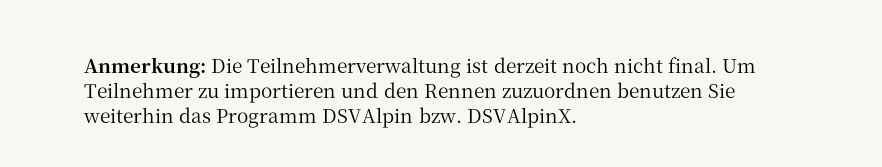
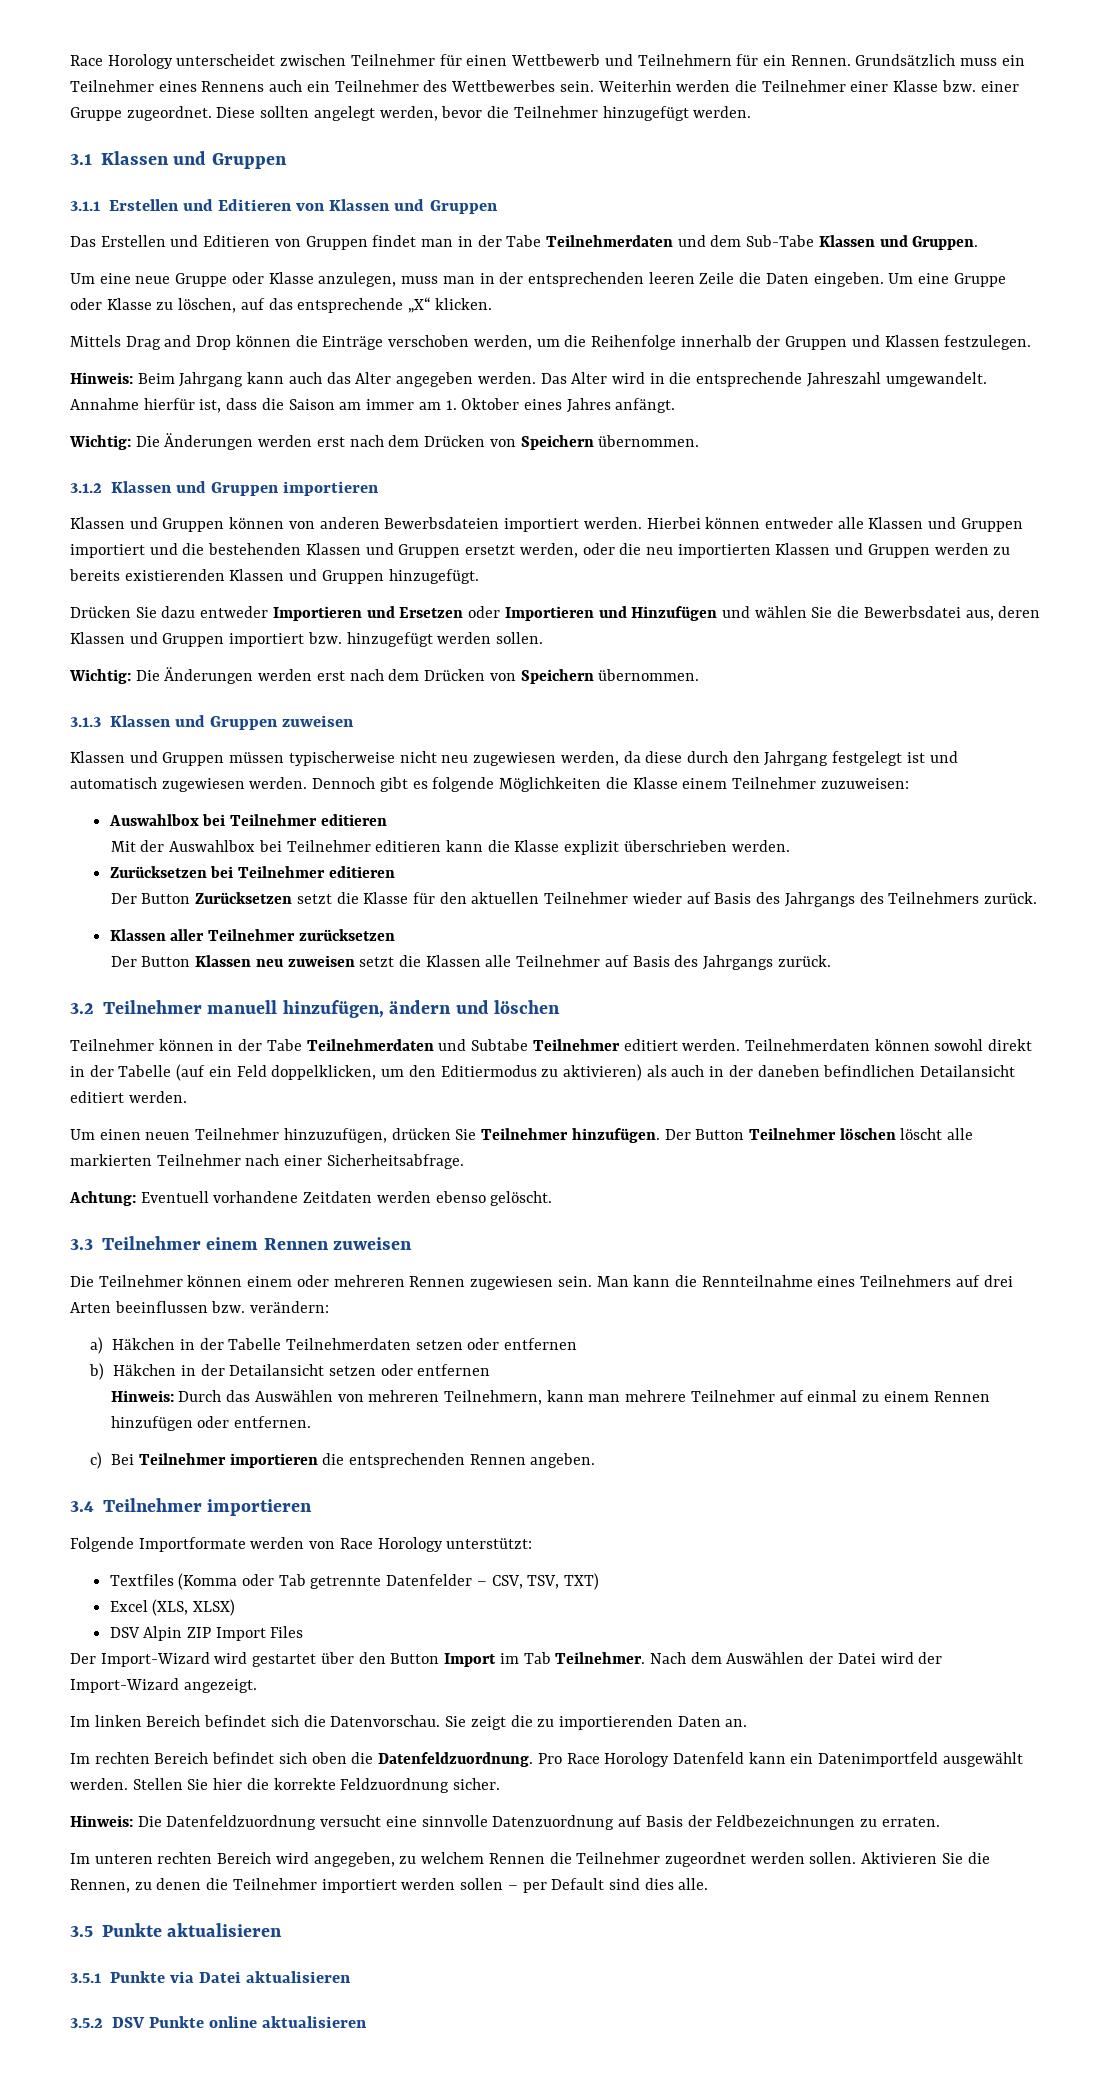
- Anmerkung: Die Teilnehmerverwaltung ist derzeit noch nicht final. Um Teilnehmer zu importieren und den Rennen zuzuordnen benutzen Sie weiterhin das Programm DSVAlpin bzw. DSVAlpinX.
+ Race Horology unterscheidet zwischen Teilnehmer für einen Wettbewerb und Teilnehmern für ein Rennen. Grundsätzlich muss ein Teilnehmer eines Rennens auch ein Teilnehmer des Wettbewerbes sein. Weiterhin werden die Teilnehmer einer Klasse bzw. einer Gruppe zugeordnet. Diese sollten angelegt werden, bevor die Teilnehmer hinzugefügt werden.
+ 3.1 Klassen und Gruppen
+ 3.1.1 Erstellen und Editieren von Klassen und Gruppen
+ Das Erstellen und Editieren von Gruppen findet man in der Tabe Teilnehmerdaten und dem Sub-Tabe Klassen und Gruppen.
+ Um eine neue Gruppe oder Klasse anzulegen, muss man in der entsprechenden leeren Zeile die Daten eingeben. Um eine Gruppe oder Klasse zu löschen, auf das entsprechende „X“ klicken.
+ Mittels Drag and Drop können die Einträge verschoben werden, um die Reihenfolge innerhalb der Gruppen und Klassen festzulegen.
+ Hinweis: Beim Jahrgang kann auch das Alter angegeben werden. Das Alter wird in die entsprechende Jahreszahl umgewandelt. Annahme hierfür ist, dass die Saison am immer am 1. Oktober eines Jahres anfängt.
+ Wichtig: Die Änderungen werden erst nach dem Drücken von Speichern übernommen.
+ 3.1.2 Klassen und Gruppen importieren
+ Klassen und Gruppen können von anderen Bewerbsdateien importiert werden. Hierbei können entweder alle Klassen und Gruppen importiert und die bestehenden Klassen und Gruppen ersetzt werden, oder die neu importierten Klassen und Gruppen werden zu bereits existierenden Klassen und Gruppen hinzugefügt.
+ Drücken Sie dazu entweder Importieren und Ersetzen oder Importieren und Hinzufügen und wählen Sie die Bewerbsdatei aus, deren Klassen und Gruppen importiert bzw. hinzugefügt werden sollen.
+ Wichtig: Die Änderungen werden erst nach dem Drücken von Speichern übernommen.
+ 3.1.3 Klassen und Gruppen zuweisen
+ Klassen und Gruppen müssen typischerweise nicht neu zugewiesen werden, da diese durch den Jahrgang festgelegt ist und automatisch zugewiesen werden. Dennoch gibt es folgende Möglichkeiten die Klasse einem Teilnehmer zuzuweisen:
+ Auswahlbox bei Teilnehmer editieren
+ Mit der Auswahlbox bei Teilnehmer editieren kann die Klasse explizit überschrieben werden.
+ Zurücksetzen bei Teilnehmer editieren
+ Der Button Zurücksetzen setzt die Klasse für den aktuellen Teilnehmer wieder auf Basis des Jahrgangs des Teilnehmers zurück.
+ Klassen aller Teilnehmer zurücksetzen
+ Der Button Klassen neu zuweisen setzt die Klassen alle Teilnehmer auf Basis des Jahrgangs zurück.
+ 3.2 Teilnehmer manuell hinzufügen, ändern und löschen
+ Teilnehmer können in der Tabe Teilnehmerdaten und Subtabe Teilnehmer editiert werden. Teilnehmerdaten können sowohl direkt in der Tabelle (auf ein Feld doppelklicken, um den Editiermodus zu aktivieren) als auch in der daneben befindlichen Detailansicht editiert werden.
+ Um einen neuen Teilnehmer hinzuzufügen, drücken Sie Teilnehmer hinzufügen. Der Button Teilnehmer löschen löscht alle markierten Teilnehmer nach einer Sicherheitsabfrage.
+ Achtung: Eventuell vorhandene Zeitdaten werden ebenso gelöscht.
+ 3.3 Teilnehmer einem Rennen zuweisen
+ Die Teilnehmer können einem oder mehreren Rennen zugewiesen sein. Man kann die Rennteilnahme eines Teilnehmers auf drei Arten beeinflussen bzw. verändern:
+ a) Häkchen in der Tabelle Teilnehmerdaten setzen oder entfernen
+ b) Häkchen in der Detailansicht setzen oder entfernen
+ Hinweis: Durch das Auswählen von mehreren Teilnehmern, kann man mehrere Teilnehmer auf einmal zu einem Rennen hinzufügen oder entfernen.
+ c) Bei Teilnehmer importieren die entsprechenden Rennen angeben.
+ 3.4 Teilnehmer importieren
+ Folgende Importformate werden von Race Horology unterstützt:
+ Textfiles (Komma oder Tab getrennte Datenfelder – CSV, TSV, TXT)
+ Excel (XLS, XLSX)
+ DSV Alpin ZIP Import Files
+ Der Import-Wizard wird gestartet über den Button Import im Tab Teilnehmer. Nach dem Auswählen der Datei wird der Import-Wizard angezeigt.
+ Im linken Bereich befindet sich die Datenvorschau. Sie zeigt die zu importierenden Daten an.
+ Im rechten Bereich befindet sich oben die Datenfeldzuordnung. Pro Race Horology Datenfeld kann ein Datenimportfeld ausgewählt werden. Stellen Sie hier die korrekte Feldzuordnung sicher.
+ Hinweis: Die Datenfeldzuordnung versucht eine sinnvolle Datenzuordnung auf Basis der Feldbezeichnungen zu erraten.
+ Im unteren rechten Bereich wird angegeben, zu welchem Rennen die Teilnehmer zugeordnet werden sollen. Aktivieren Sie die Rennen, zu denen die Teilnehmer importiert werden sollen – per Default sind dies alle.
+ 3.5 Punkte aktualisieren
+ 3.5.1 Punkte via Datei aktualisieren
+ 3.5.2 DSV Punkte online aktualisieren

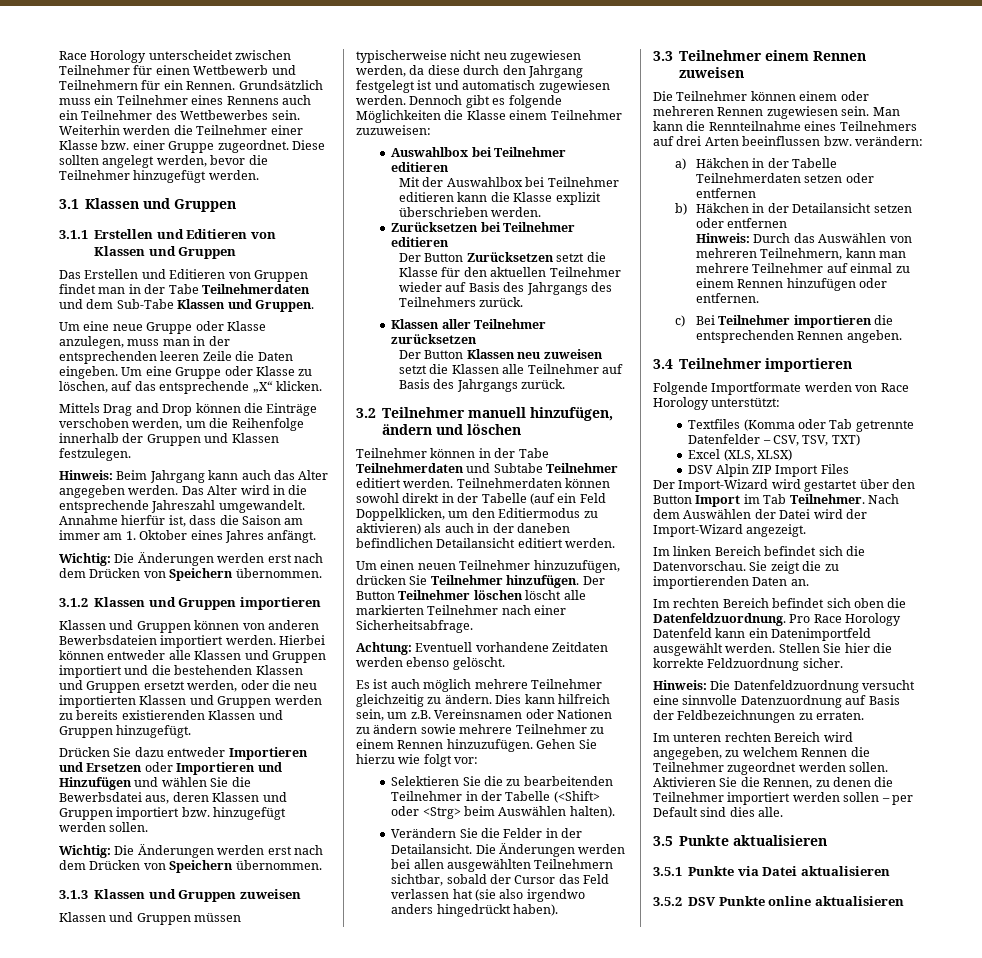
- Teilnehmerdaten können sowohl direkt in der Tabelle (auf ein Feld doppelklicken, um den Editiermodus zu aktivieren) als auch in der daneben befindlichen Detailansicht editiert werden.
+ Teilnehmerdaten können sowohl direkt in der Tabelle (auf ein Feld Doppelklicken, um den Editiermodus zu aktivieren) als auch in der daneben befindlichen Detailansicht editiert werden.
+ Es ist auch möglich mehrere Teilnehmer gleichzeitig zu ändern. Dies kann hilfreich sein, um z.B. Vereinsnamen oder Nationen zu ändern sowie mehrere Teilnehmer zu einem Rennen hinzuzufügen. Gehen Sie hierzu wie folgt vor:
+ Selektieren Sie die zu bearbeitenden Teilnehmer in der Tabelle (<Shift> oder <Strg> beim Auswählen halten).
+ Verändern Sie die Felder in der Detailansicht. Die Änderungen werden bei allen ausgewählten Teilnehmern sichtbar, sobald der Cursor das Feld verlassen hat (sie also irgendwo anders hingedrückt haben).

